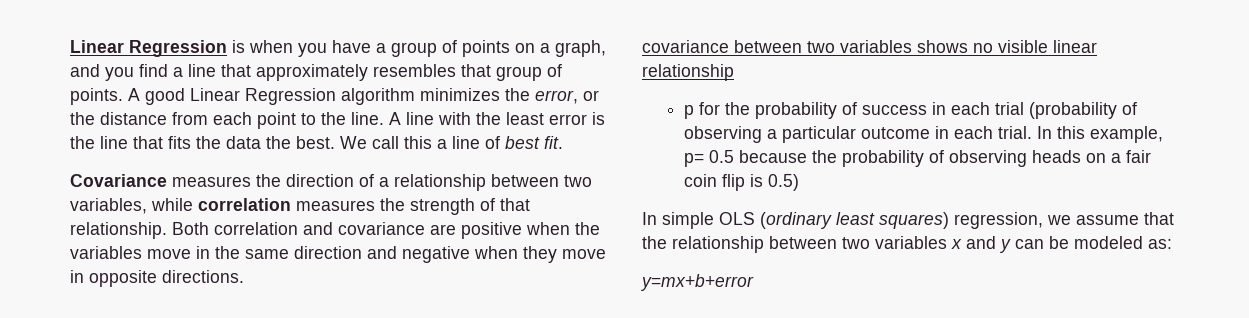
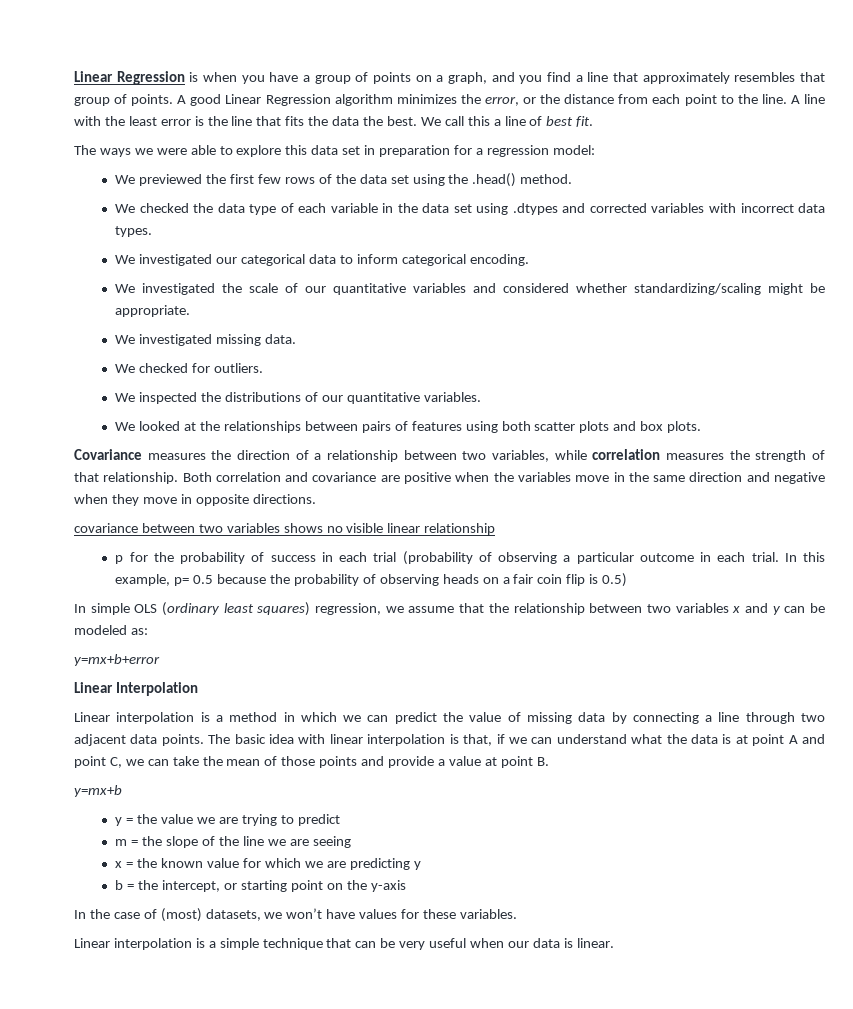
+ The ways we were able to explore this data set in preparation for a regression model:
+ We previewed the first few rows of the data set using the .head() method.
+ We checked the data type of each variable in the data set using .dtypes and corrected variables with incorrect data types.
+ We investigated our categorical data to inform categorical encoding.
+ We investigated the scale of our quantitative variables and considered whether standardizing/scaling might be appropriate.
+ We investigated missing data.
+ We checked for outliers.
+ We inspected the distributions of our quantitative variables.
+ We looked at the relationships between pairs of features using both scatter plots and box plots.
+ Linear Interpolation
+ Linear interpolation is a method in which we can predict the value of missing data by connecting a line through two adjacent data points. The basic idea with linear interpolation is that, if we can understand what the data is at point A and point C, we can take the mean of those points and provide a value at point B.
+ y=mx+b
+ y = the value we are trying to predict
+ m = the slope of the line we are seeing
+ x = the known value for which we are predicting y
+ b = the intercept, or starting point on the y-axis
+ In the case of (most) datasets, we won’t have values for these variables.
+ Linear interpolation is a simple technique that can be very useful when our data is linear.

